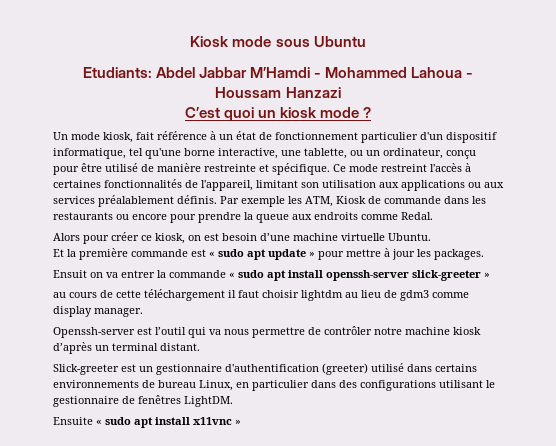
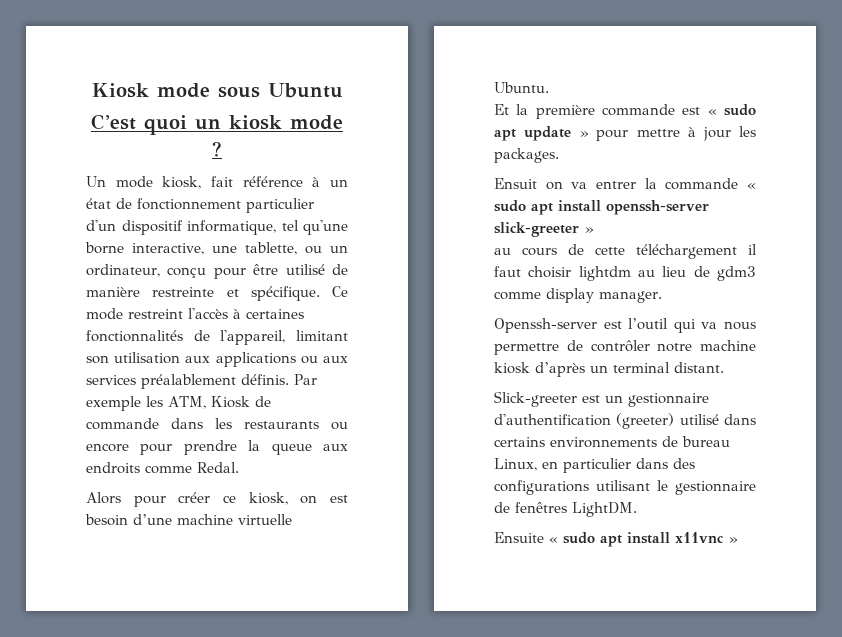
- Etudiants: Abdel Jabbar M’Hamdi - Mohammed Lahoua - Houssam Hanzazi

